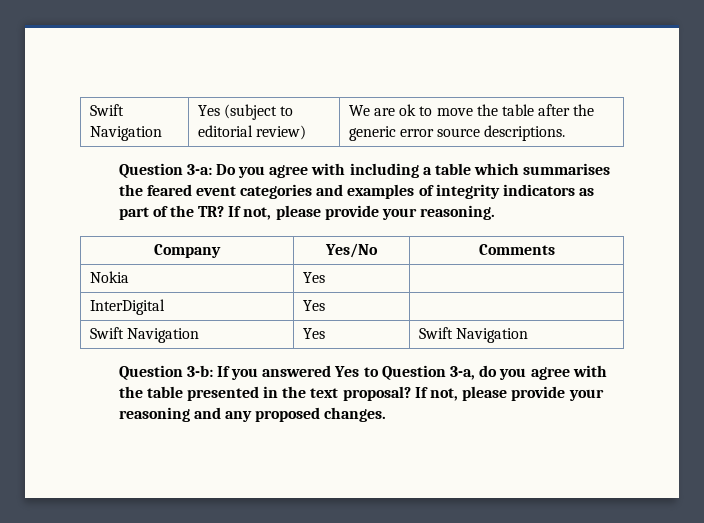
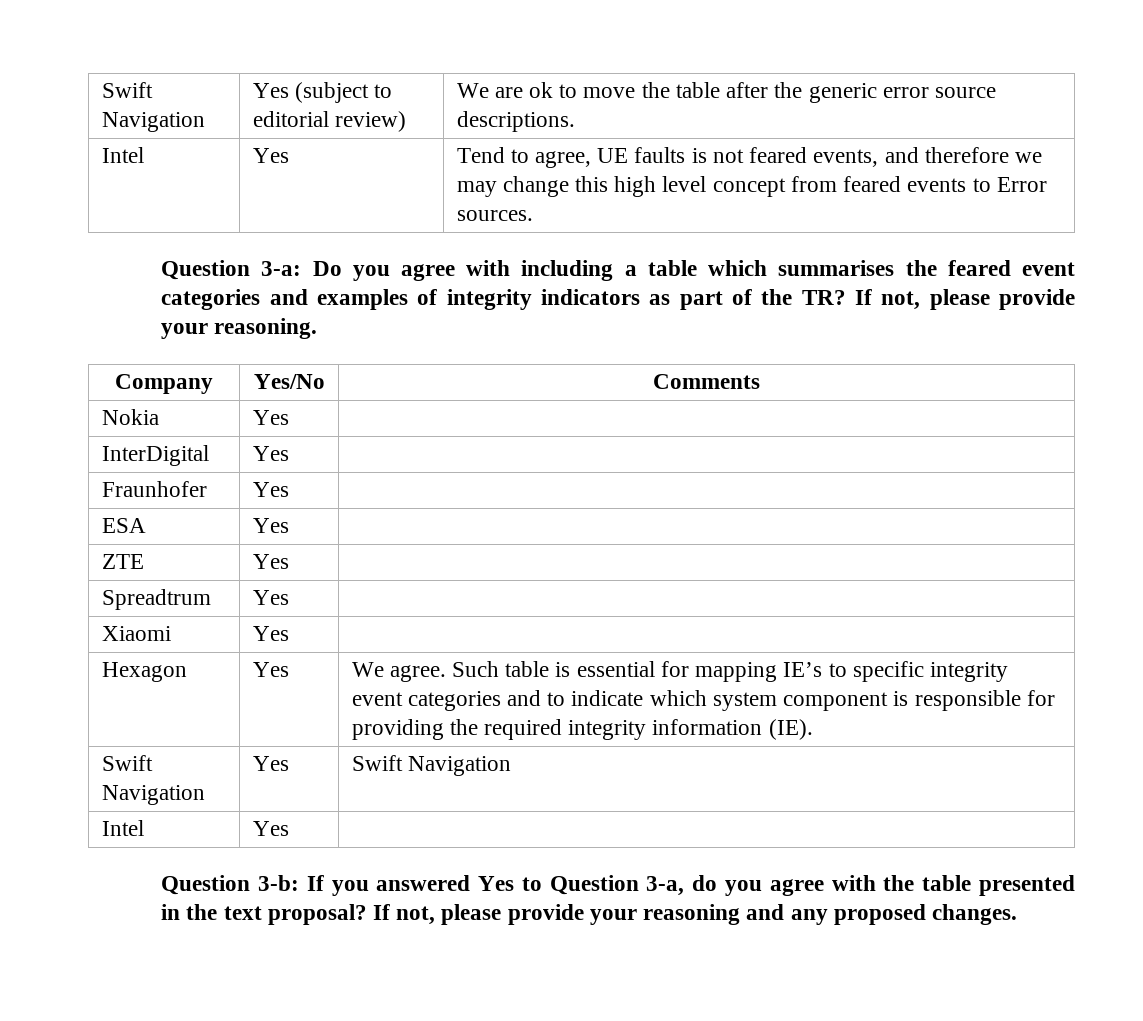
+ Intel | Yes | Tend to agree, UE faults is not feared events, and therefore we may change this high level concept from feared events to Error sources.
+ Fraunhofer | Yes |
+ ESA | Yes |
+ ZTE | Yes |
+ Spreadtrum | Yes |
+ Xiaomi | Yes |
+ Hexagon | Yes | We agree. Such table is essential for mapping IE’s to specific integrity event categories and to indicate which system component is responsible for providing the required integrity information (IE).
  Swift Navigation | Yes | Swift Navigation
+ Intel | Yes |

